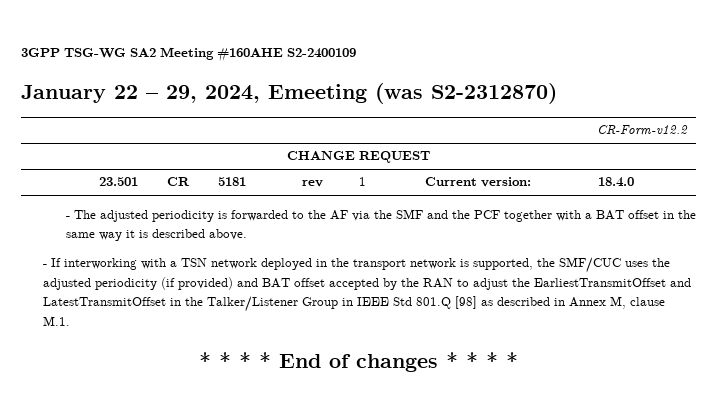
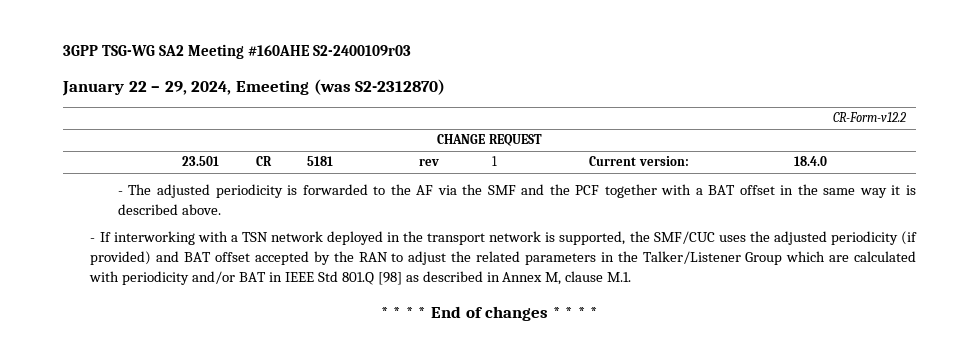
- 3GPP TSG-WG SA2 Meeting #160AHE S2-2400109
+ 3GPP TSG-WG SA2 Meeting #160AHE S2-2400109r03
- - If interworking with a TSN network deployed in the transport network is supported, the SMF/CUC uses the adjusted periodicity (if provided) and BAT offset accepted by the RAN to adjust the EarliestTransmitOffset and LatestTransmitOffset in the Talker/Listener Group in IEEE Std 801.Q [98] as described in Annex M, clause M.1.
+ - If interworking with a TSN network deployed in the transport network is supported, the SMF/CUC uses the adjusted periodicity (if provided) and BAT offset accepted by the RAN to adjust the related parameters in the Talker/Listener Group which are calculated with periodicity and/or BAT in IEEE Std 801.Q [98] as described in Annex M, clause M.1.

